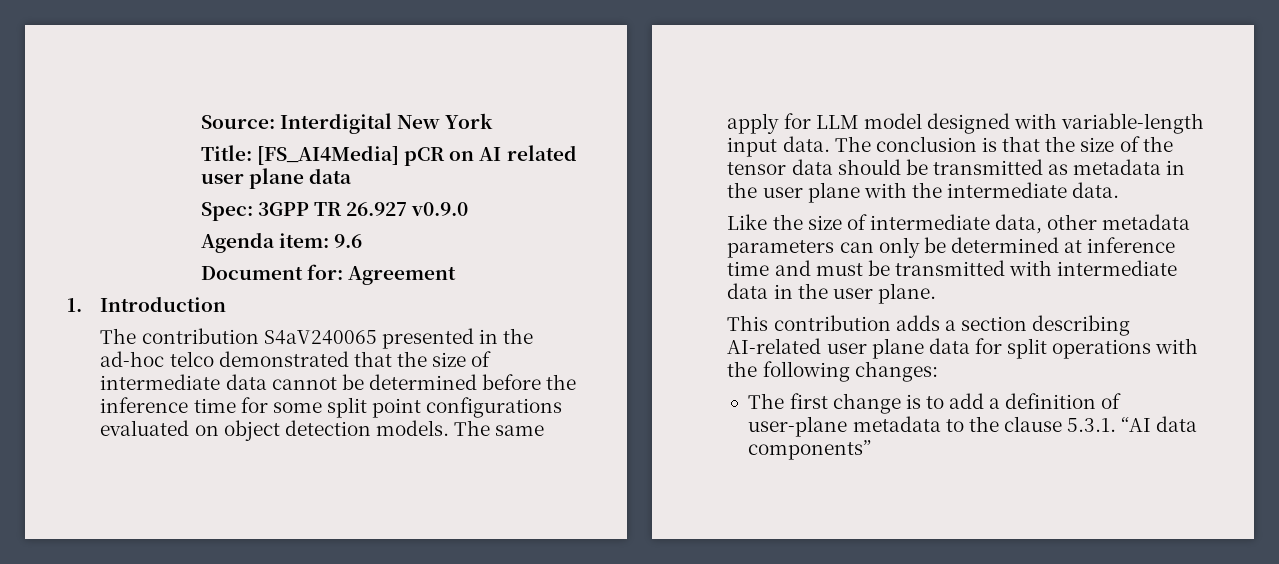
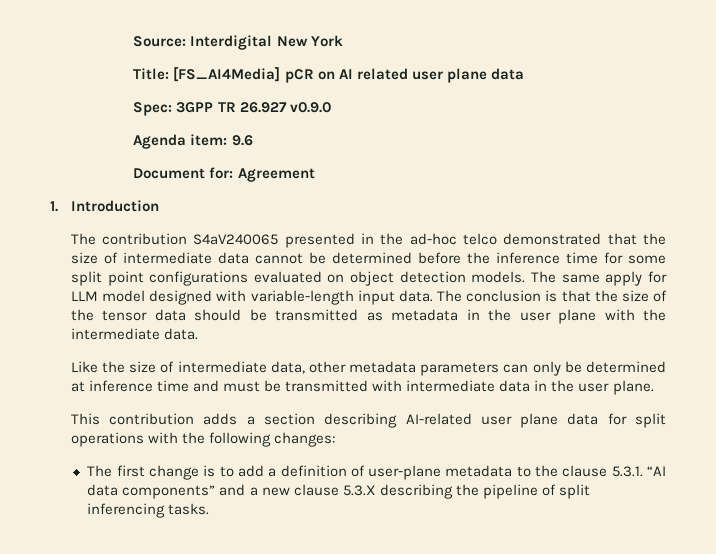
- The first change is to add a definition of user-plane metadata to the clause 5.3.1. “AI data components”
+ The first change is to add a definition of user-plane metadata to the clause 5.3.1. “AI data components” and a new clause 5.3.X describing the pipeline of split inferencing tasks.

